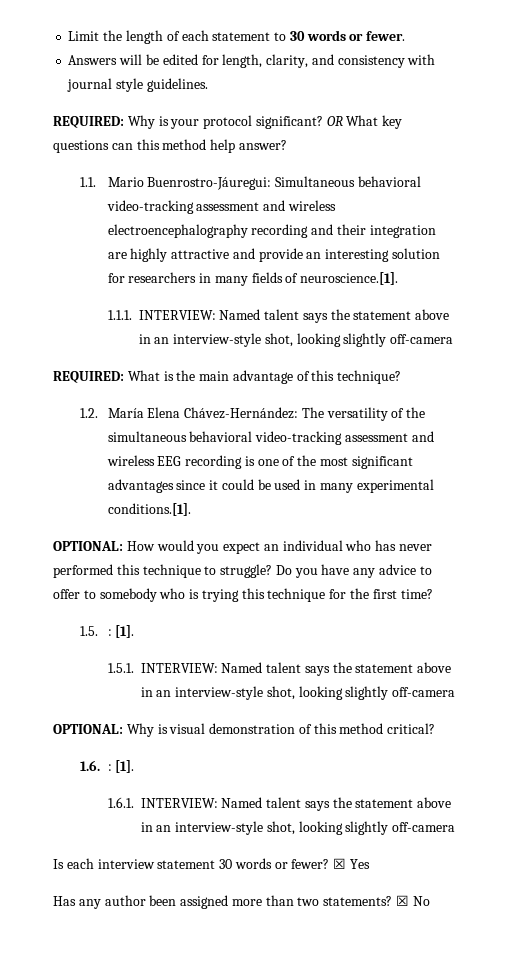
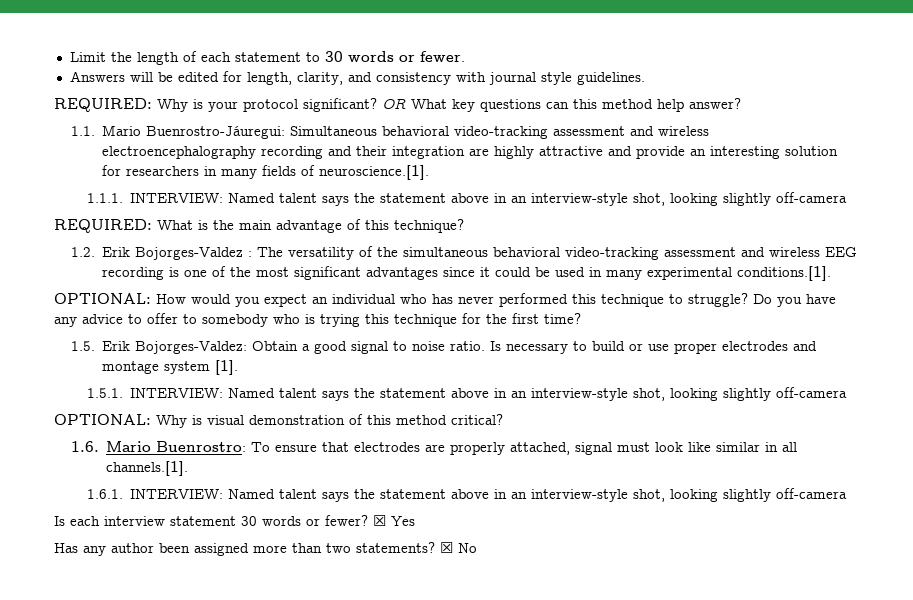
- 1.2. María Elena Chávez-Hernández: The versatility of the simultaneous behavioral video-tracking assessment and wireless EEG recording is one of the most significant advantages since it could be used in many experimental conditions.[1].
+ 1.2. Erik Bojorges-Valdez : The versatility of the simultaneous behavioral video-tracking assessment and wireless EEG recording is one of the most significant advantages since it could be used in many experimental conditions.[1].
- 1.5. : [1].
+ 1.5. Erik Bojorges-Valdez: Obtain a good signal to noise ratio. Is necessary to build or use proper electrodes and montage system [1].
- 1.6. : [1].
+ 1.6. Mario Buenrostro: To ensure that electrodes are properly attached, signal must look like similar in all channels.[1].

